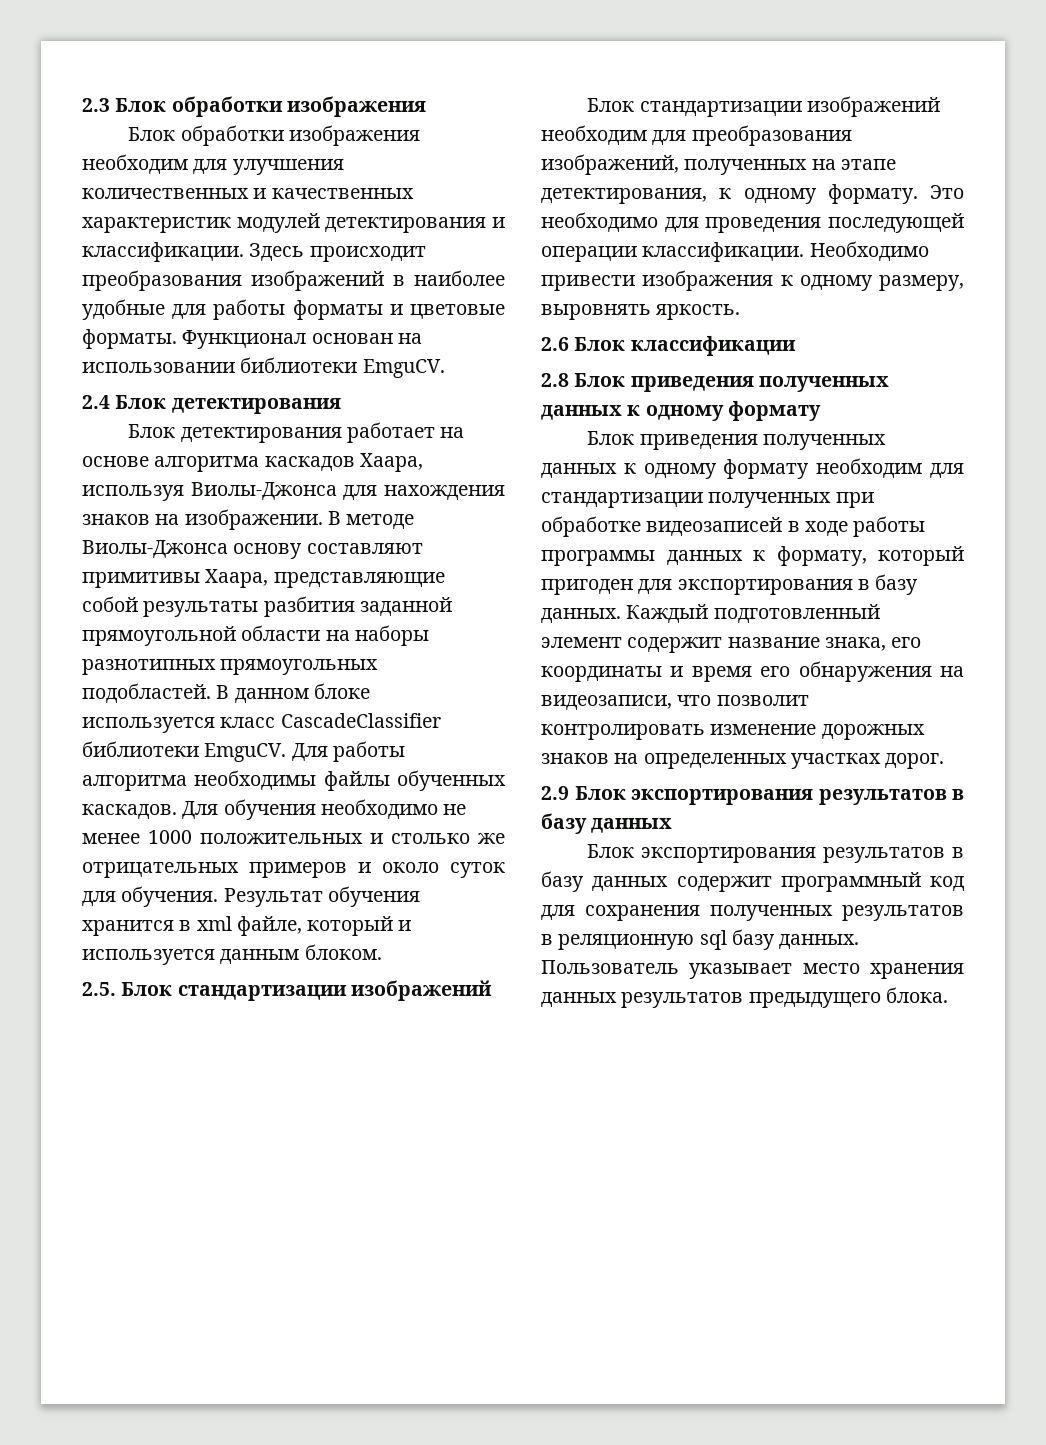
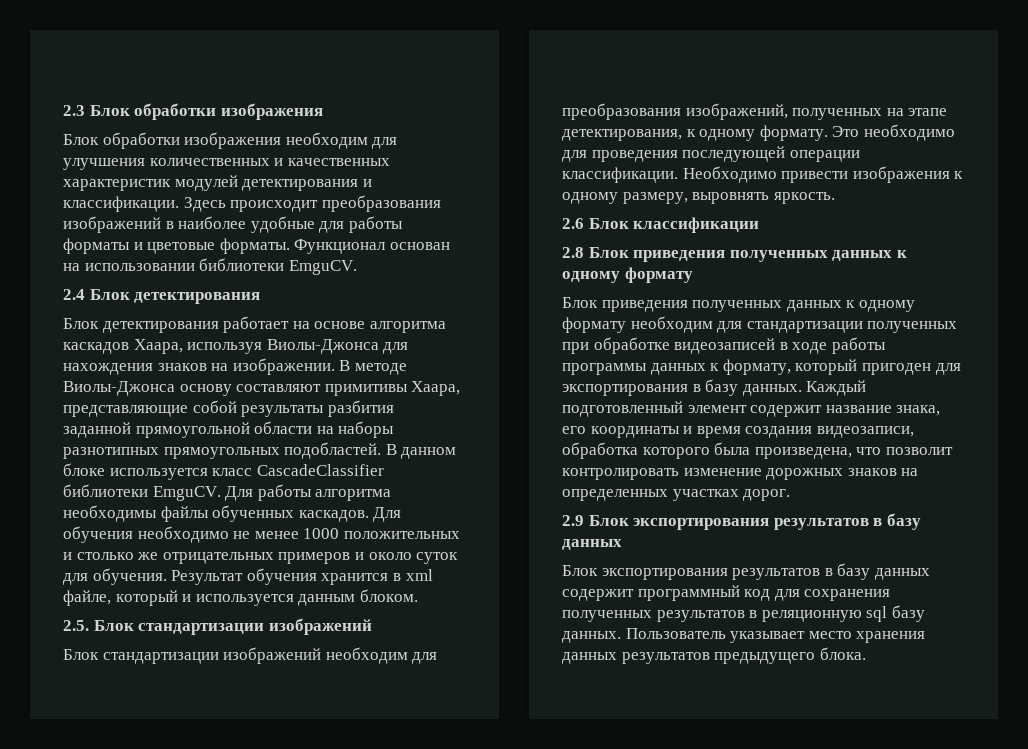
- Каждый подготовленный элемент содержит название знака, его координаты и время его обнаружения на видеозаписи, что позволит контролировать изменение дорожных знаков на определенных участках дорог.
+ Каждый подготовленный элемент содержит название знака, его координаты и время создания видеозаписи, обработка которого была произведена, что позволит контролировать изменение дорожных знаков на определенных участках дорог.

